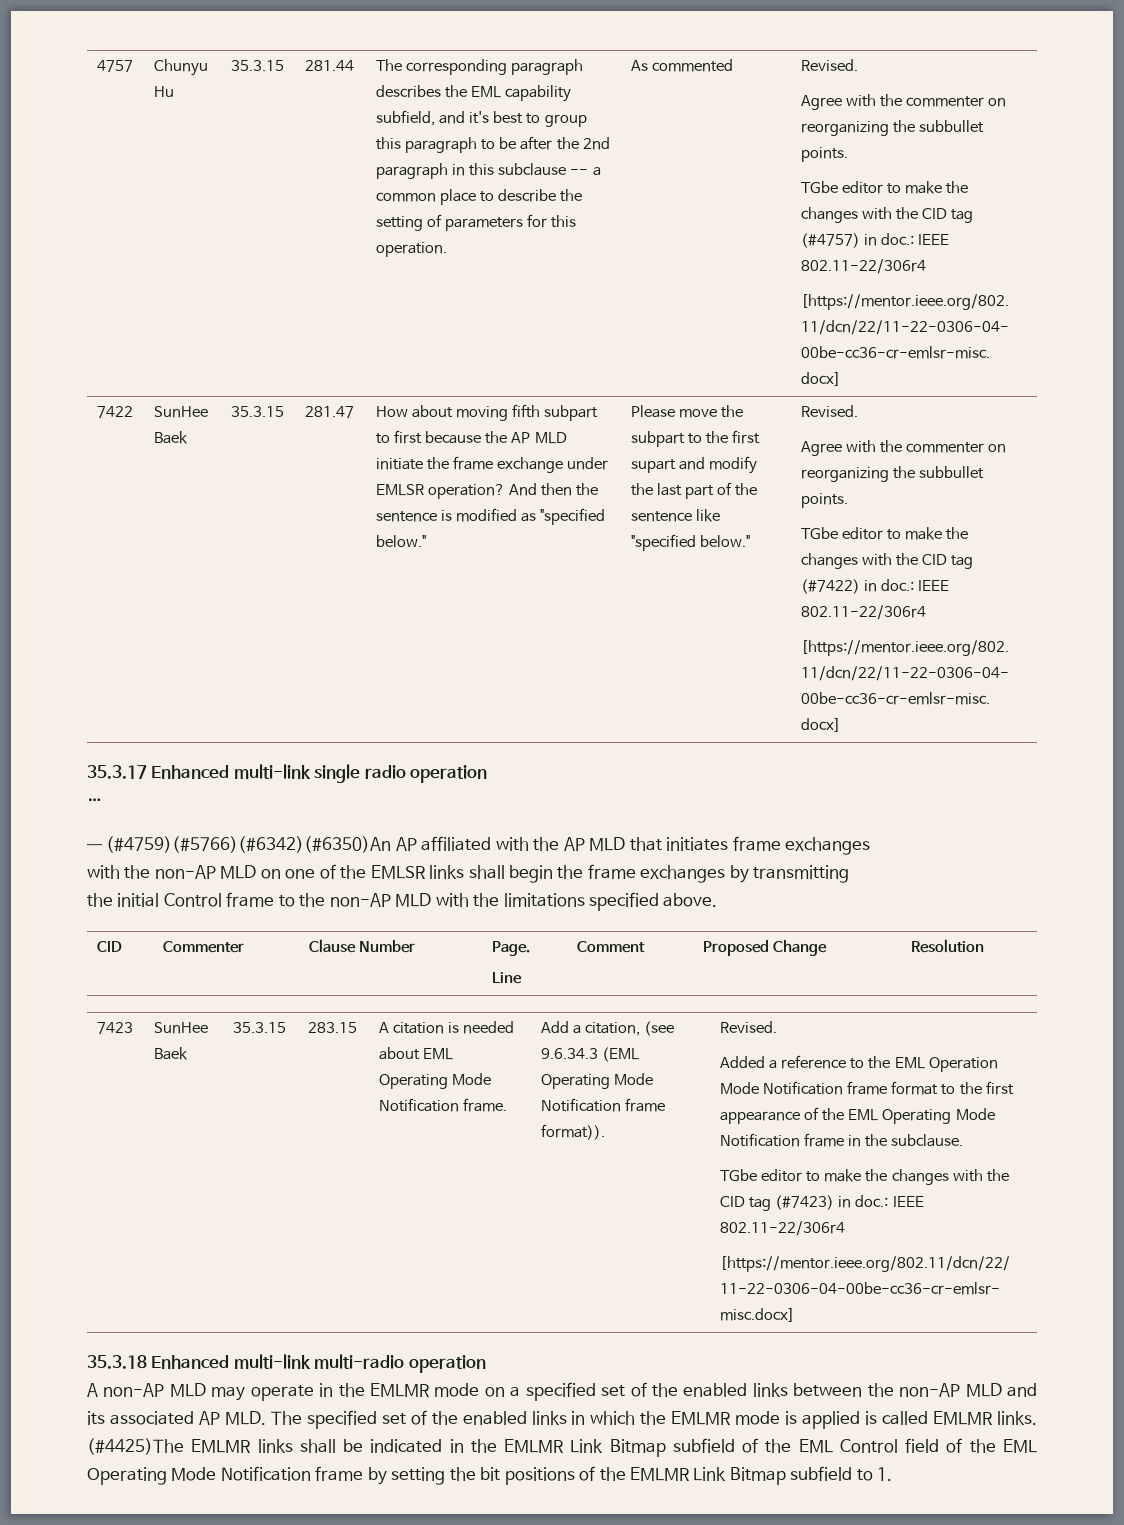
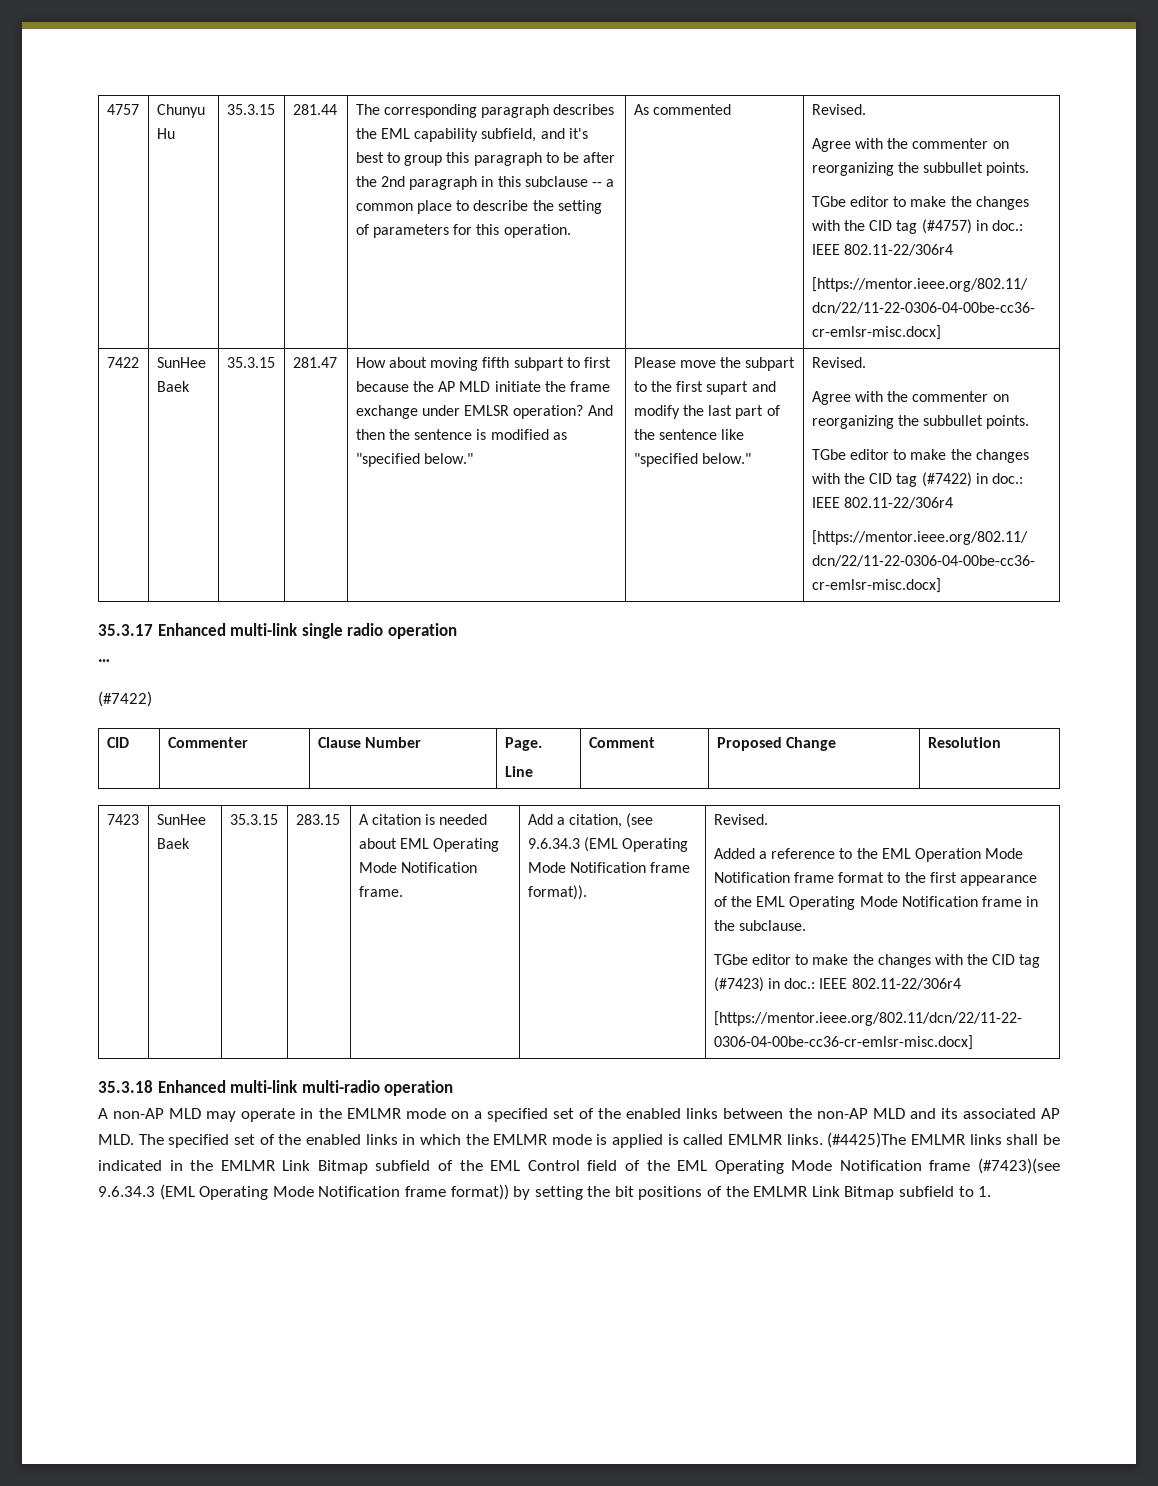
  …
- — (#4759)(#5766)(#6342)(#6350)An AP affiliated with the AP MLD that initiates frame exchanges
- with the non-AP MLD on one of the EMLSR links shall begin the frame exchanges by transmitting
- the initial Control frame to the non-AP MLD with the limitations specified above.
+ (#7422)
- (#4425)The EMLMR links shall be indicated in the EMLMR Link Bitmap subfield of the EML Control field of the EML Operating Mode Notification frame by setting the bit positions of the EMLMR Link Bitmap subfield to 1.
+ (#4425)The EMLMR links shall be indicated in the EMLMR Link Bitmap subfield of the EML Control field of the EML Operating Mode Notification frame (#7423)(see 9.6.34.3 (EML Operating Mode Notification frame format)) by setting the bit positions of the EMLMR Link Bitmap subfield to 1.

